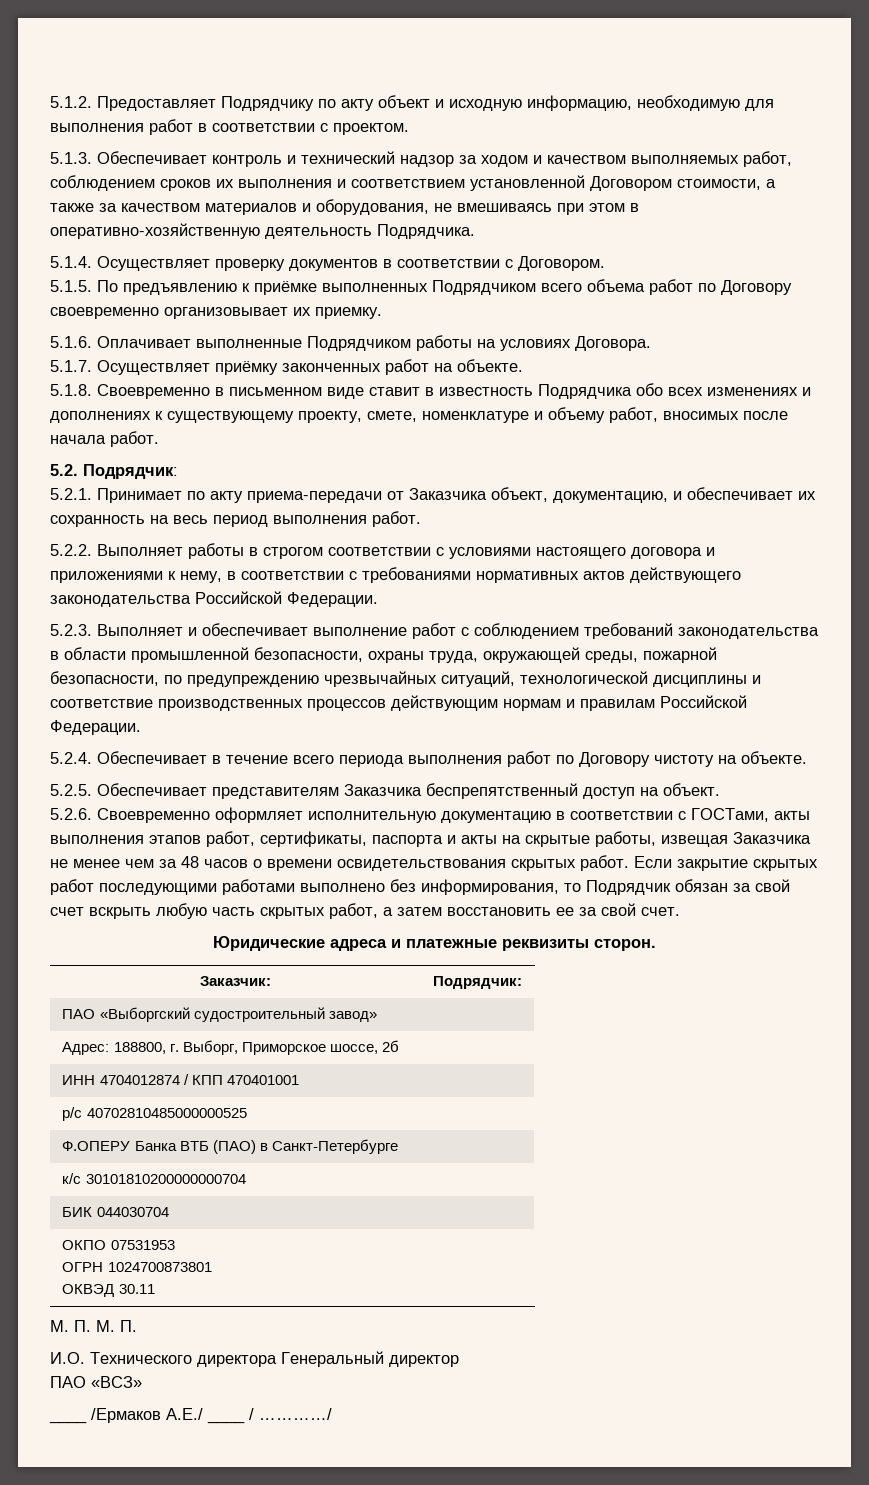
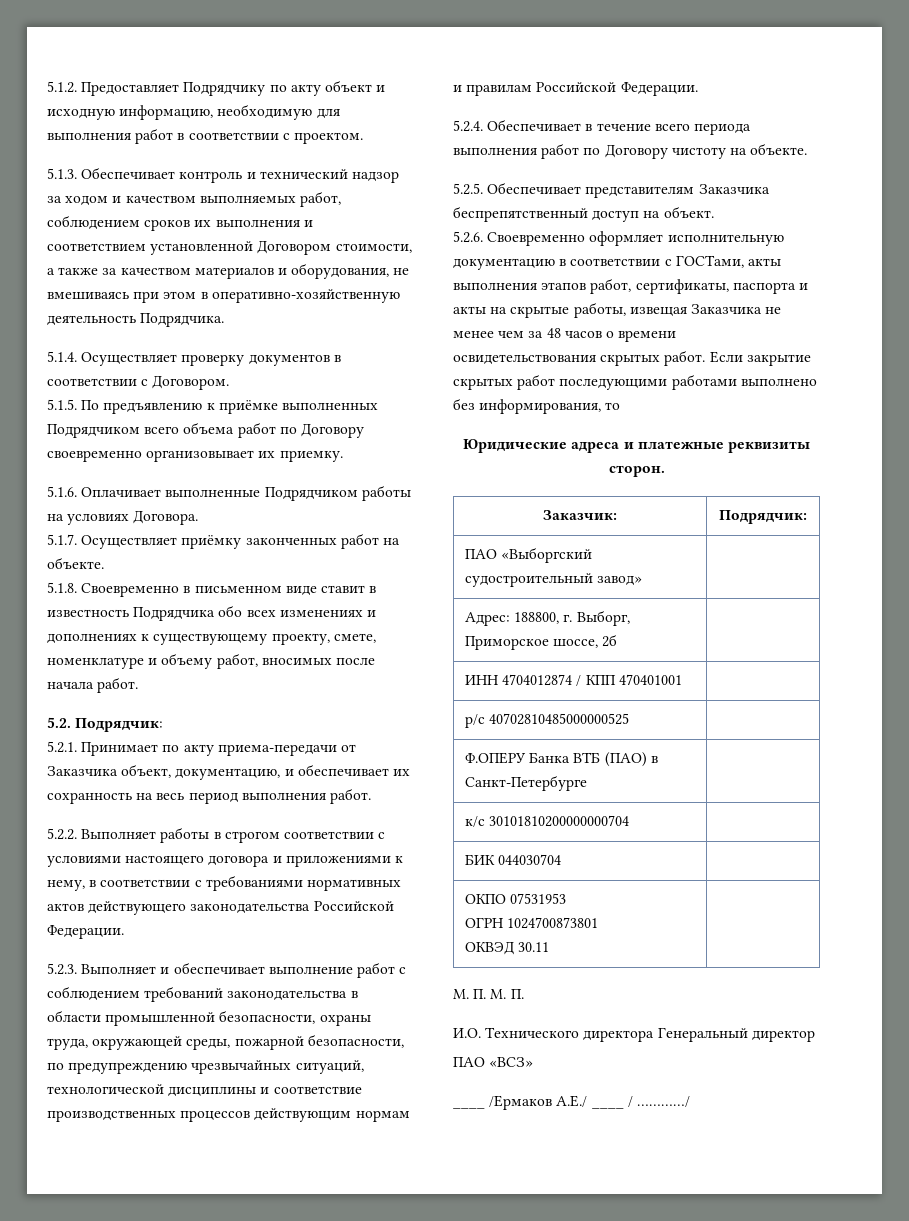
- Если закрытие скрытых работ последующими работами выполнено без информирования, то Подрядчик обязан за свой счет вскрыть любую часть скрытых работ, а затем восстановить ее за свой счет.
+ Если закрытие скрытых работ последующими работами выполнено без информирования, то

